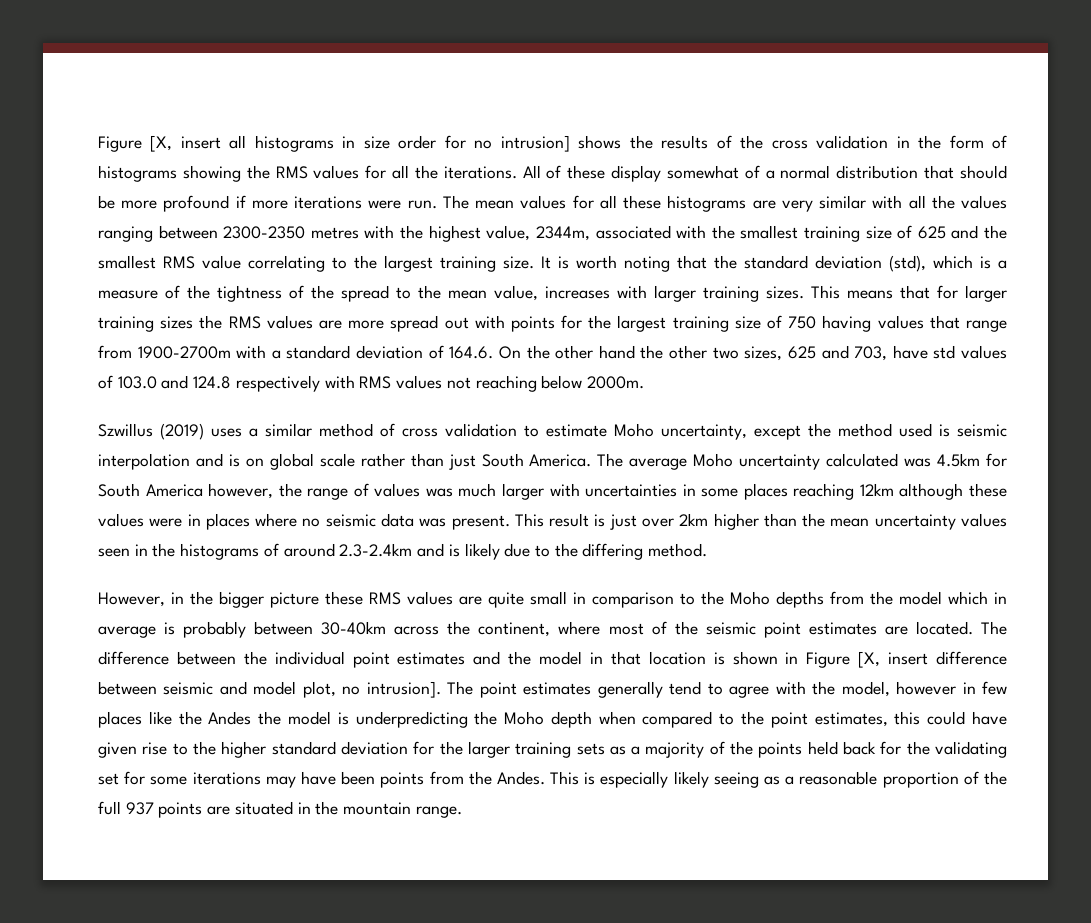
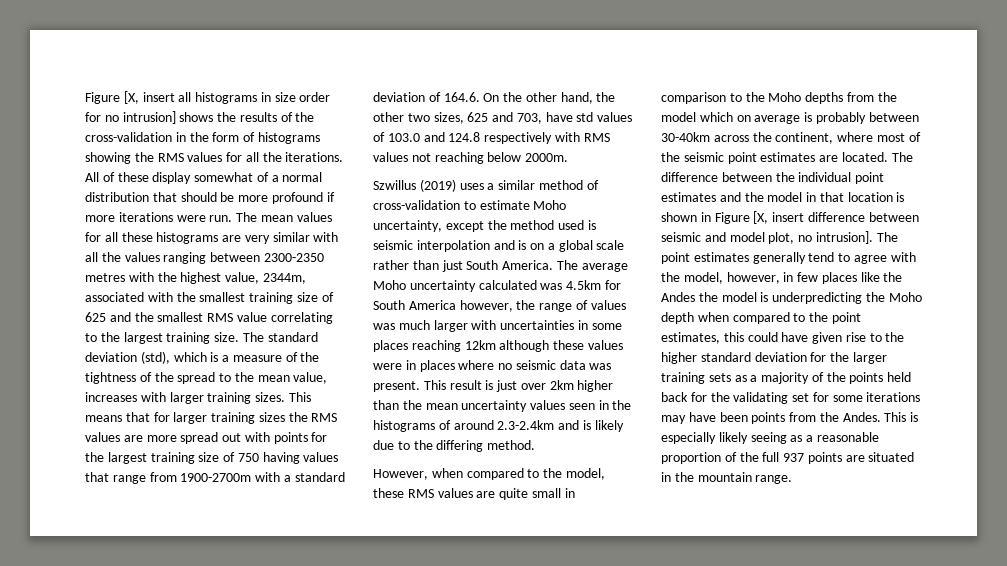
- Figure [X, insert all histograms in size order for no intrusion] shows the results of the cross validation in the form of histograms showing the RMS values for all the iterations.
+ Figure [X, insert all histograms in size order for no intrusion] shows the results of the cross-validation in the form of histograms showing the RMS values for all the iterations.
- It is worth noting that the standard deviation (std), which is a measure of the tightness of the spread to the mean value, increases with larger training sizes.
+ The standard deviation (std), which is a measure of the tightness of the spread to the mean value, increases with larger training sizes.
- This means that for larger training sizes the RMS values are more spread out with points for the largest training size of 750 having values that range from 1900-2700m with a standard deviation of 164.6. On the other hand the other two sizes, 625 and 703, have std values of 103.0 and 124.8 respectively with RMS values not reaching below 2000m.
+ This means that for larger training sizes the RMS values are more spread out with points for the largest training size of 750 having values that range from 1900-2700m with a standard deviation of 164.6. On the other hand, the other two sizes, 625 and 703, have std values of 103.0 and 124.8 respectively with RMS values not reaching below 2000m.
- Szwillus (2019) uses a similar method of cross validation to estimate Moho uncertainty, except the method used is seismic interpolation and is on global scale rather than just South America.
+ Szwillus (2019) uses a similar method of cross-validation to estimate Moho uncertainty, except the method used is seismic interpolation and is on a global scale rather than just South America.
- However, in the bigger picture these RMS values are quite small in comparison to the Moho depths from the model which in average is probably between 30-40km across the continent, where most of the seismic point estimates are located.
+ However, when compared to the model, these RMS values are quite small in comparison to the Moho depths from the model which on average is probably between 30-40km across the continent, where most of the seismic point estimates are located.
- The point estimates generally tend to agree with the model, however in few places like the Andes the model is underpredicting the Moho depth when compared to the point estimates, this could have given rise to the higher standard deviation for the larger training sets as a majority of the points held back for the validating set for some iterations may have been points from the Andes.
+ The point estimates generally tend to agree with the model, however, in few places like the Andes the model is underpredicting the Moho depth when compared to the point estimates, this could have given rise to the higher standard deviation for the larger training sets as a majority of the points held back for the validating set for some iterations may have been points from the Andes.

